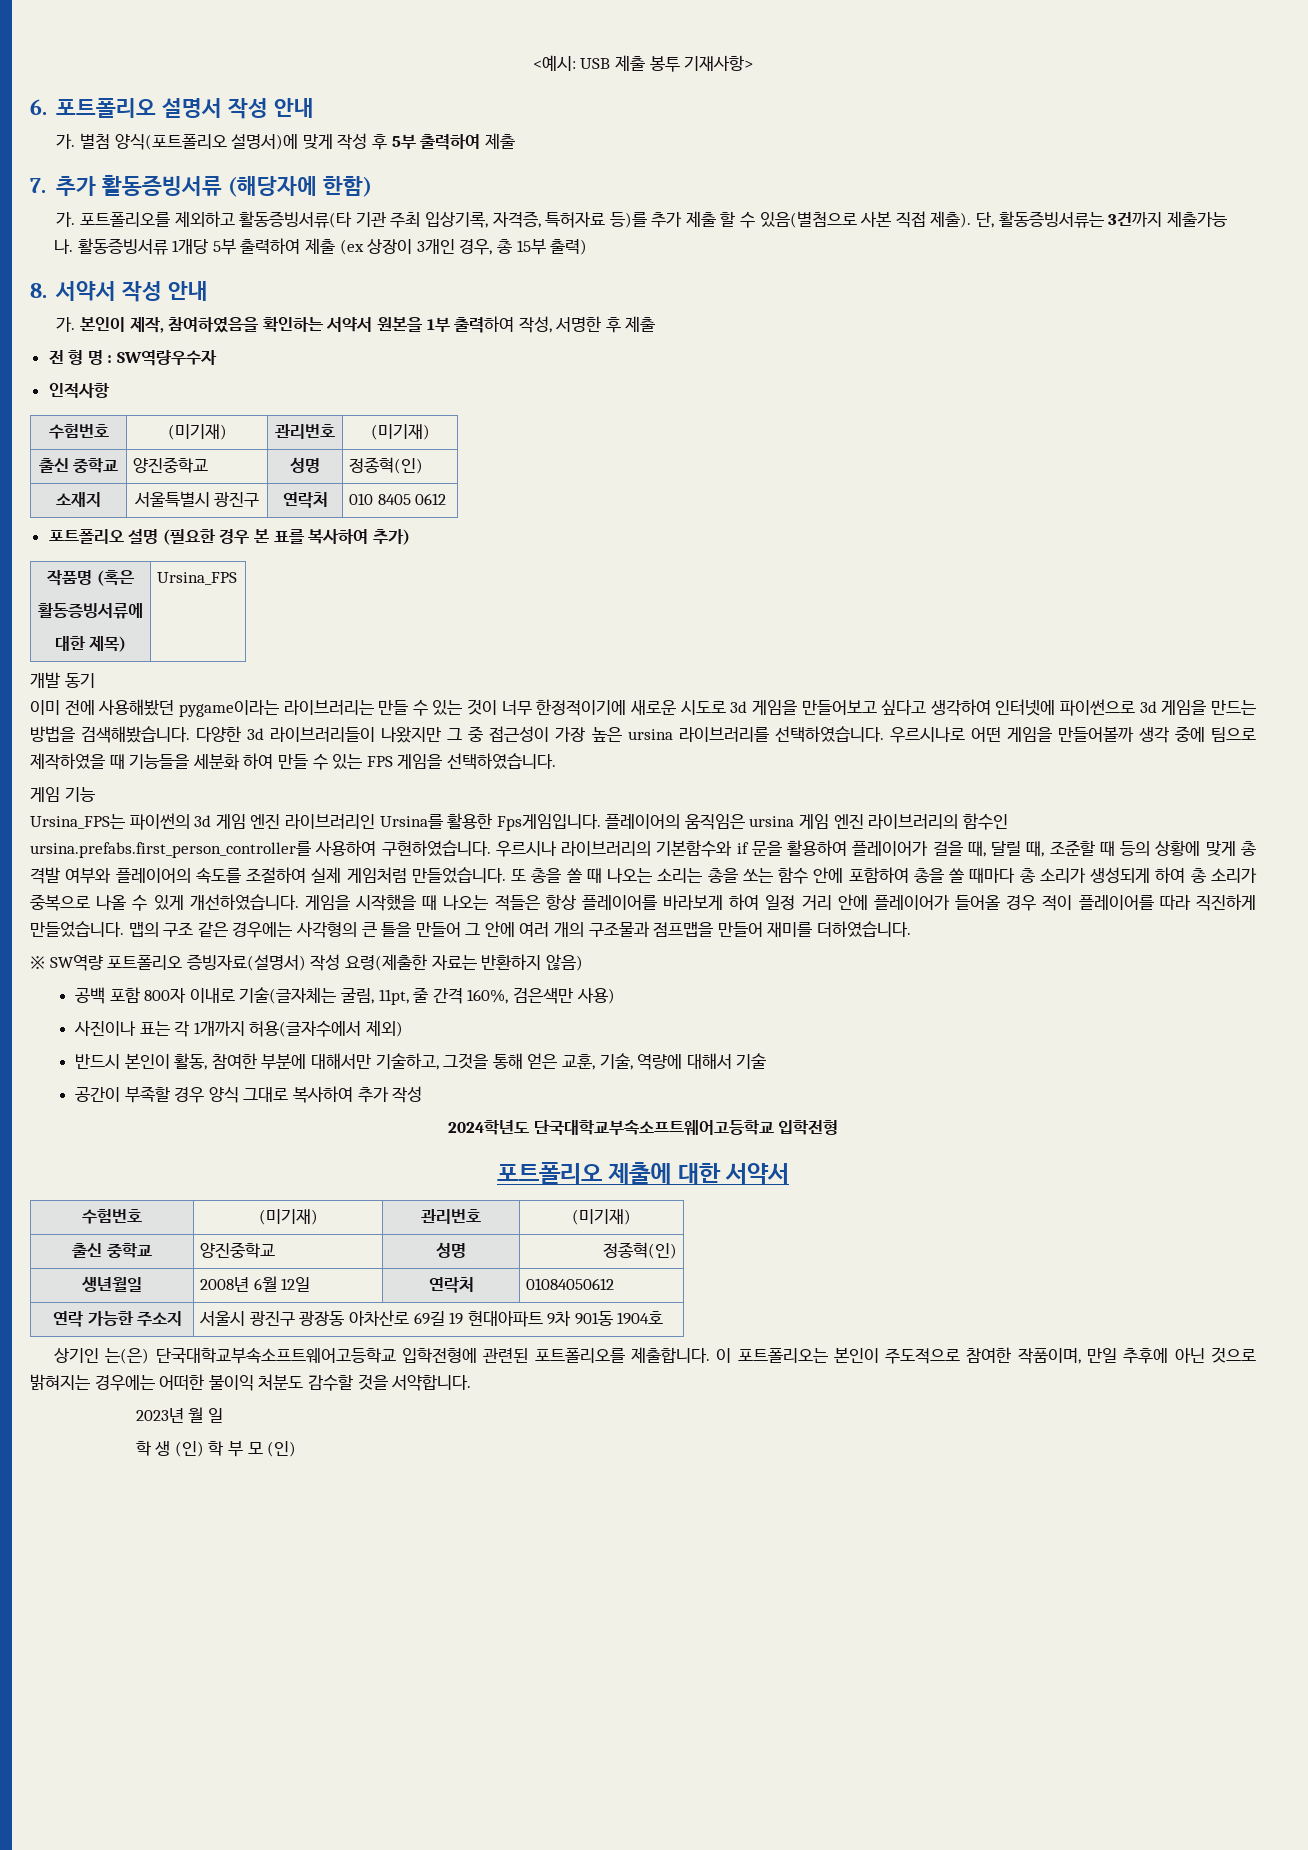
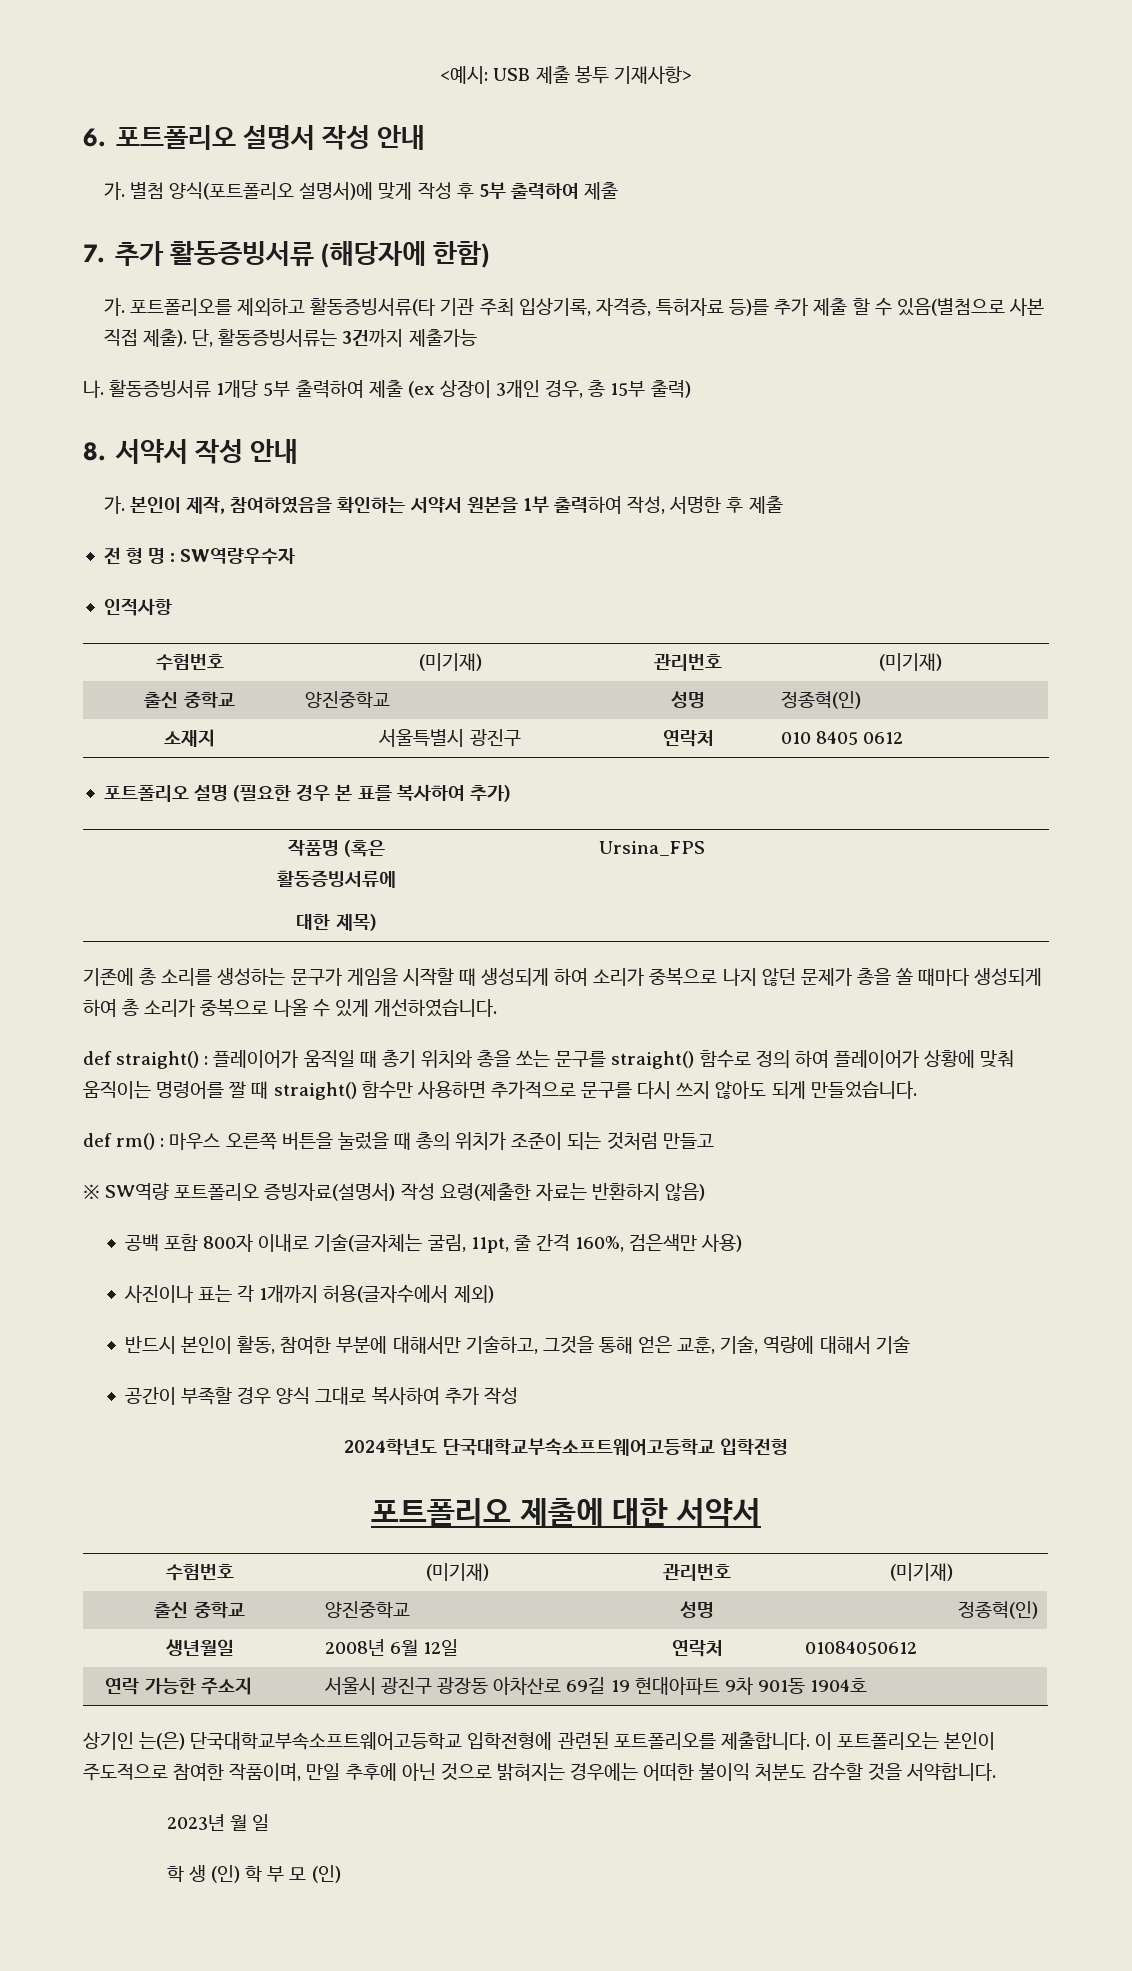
- 개발 동기
- 이미 전에 사용해봤던 pygame이라는 라이브러리는 만들 수 있는 것이 너무 한정적이기에 새로운 시도로 3d 게임을 만들어보고 싶다고 생각하여 인터넷에 파이썬으로 3d 게임을 만드는 방법을 검색해봤습니다. 다양한 3d 라이브러리들이 나왔지만 그 중 접근성이 가장 높은 ursina 라이브러리를 선택하였습니다. 우르시나로 어떤 게임을 만들어볼까 생각 중에 팀으로 제작하였을 때 기능들을 세분화 하여 만들 수 있는 FPS 게임을 선택하였습니다.
- 게임 기능
- Ursina_FPS는 파이썬의 3d 게임 엔진 라이브러리인 Ursina를 활용한 Fps게임입니다. 플레이어의 움직임은 ursina 게임 엔진 라이브러리의 함수인 ursina.prefabs.first_person_controller를 사용하여 구현하였습니다. 우르시나 라이브러리의 기본함수와 if 문을 활용하여 플레이어가 걸을 때, 달릴 때, 조준할 때 등의 상황에 맞게 총 격발 여부와 플레이어의 속도를 조절하여 실제 게임처럼 만들었습니다. 또 총을 쏠 때 나오는 소리는 총을 쏘는 함수 안에 포함하여 총을 쏠 때마다 총 소리가 생성되게 하여 총 소리가 중복으로 나올 수 있게 개선하였습니다. 게임을 시작했을 때 나오는 적들은 항상 플레이어를 바라보게 하여 일정 거리 안에 플레이어가 들어올 경우 적이 플레이어를 따라 직진하게 만들었습니다. 맵의 구조 같은 경우에는 사각형의 큰 틀을 만들어 그 안에 여러 개의 구조물과 점프맵을 만들어 재미를 더하였습니다.
+ 기존에 총 소리를 생성하는 문구가 게임을 시작할 때 생성되게 하여 소리가 중복으로 나지 않던 문제가 총을 쏠 때마다 생성되게 하여 총 소리가 중복으로 나올 수 있게 개선하였습니다.
+ def straight() : 플레이어가 움직일 때 총기 위치와 총을 쏘는 문구를 straight() 함수로 정의 하여 플레이어가 상황에 맞춰 움직이는 명령어를 짤 때 straight() 함수만 사용하면 추가적으로 문구를 다시 쓰지 않아도 되게 만들었습니다.
+ def rm() : 마우스 오른쪽 버튼을 눌렀을 때 총의 위치가 조준이 되는 것처럼 만들고

